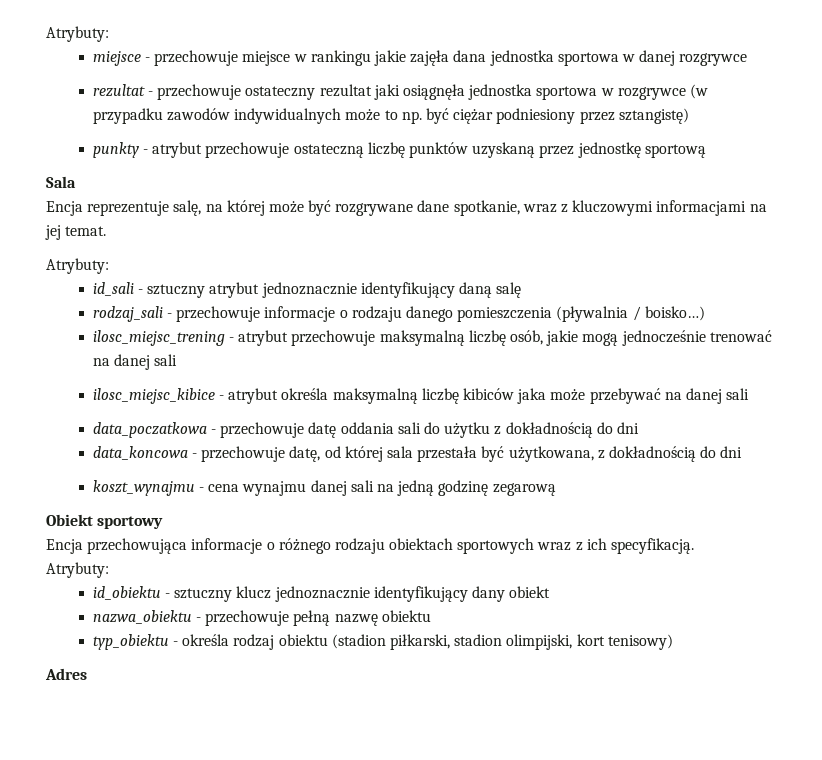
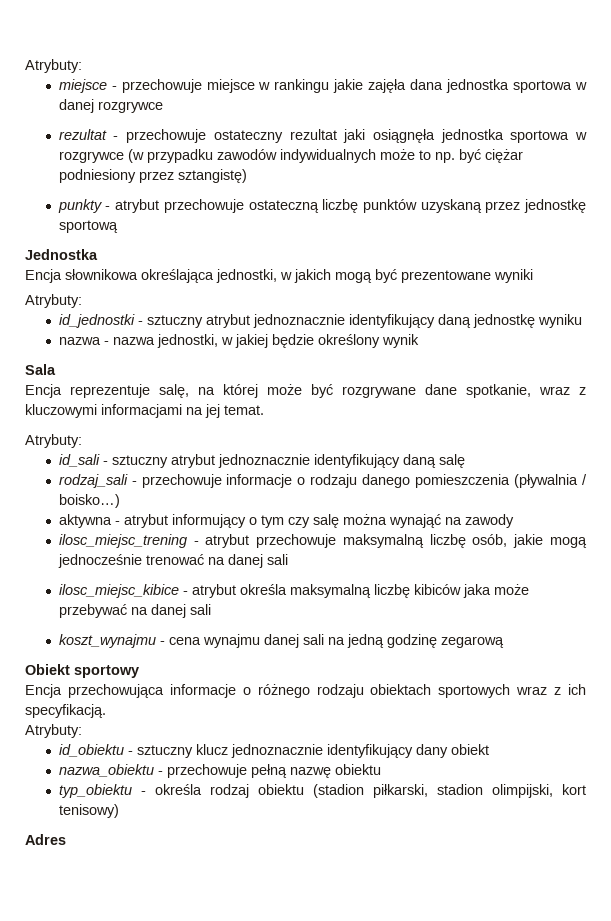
+ Jednostka
+ Encja słownikowa określająca jednostki, w jakich mogą być prezentowane wyniki
+ Atrybuty:
+ id_jednostki - sztuczny atrybut jednoznacznie identyfikujący daną jednostkę wyniku
+ nazwa - nazwa jednostki, w jakiej będzie określony wynik
+ aktywna - atrybut informujący o tym czy salę można wynająć na zawody
- data_poczatkowa - przechowuje datę oddania sali do użytku z dokładnością do dni
- data_koncowa - przechowuje datę, od której sala przestała być użytkowana, z dokładnością do dni

